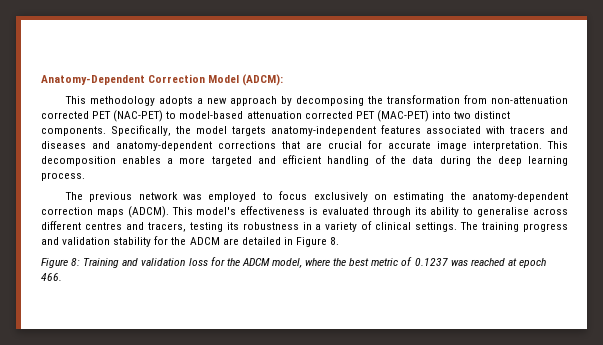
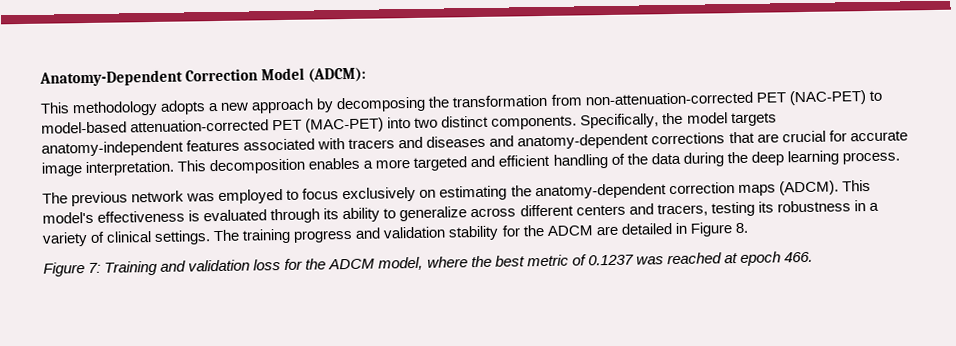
- This methodology adopts a new approach by decomposing the transformation from non-attenuation corrected PET (NAC-PET) to model-based attenuation corrected PET (MAC-PET) into two distinct components.
+ This methodology adopts a new approach by decomposing the transformation from non-attenuation-corrected PET (NAC-PET) to model-based attenuation-corrected PET (MAC-PET) into two distinct components.
- This model's effectiveness is evaluated through its ability to generalise across different centres and tracers, testing its robustness in a variety of clinical settings.
+ This model's effectiveness is evaluated through its ability to generalize across different centers and tracers, testing its robustness in a variety of clinical settings.
- Figure 8: Training and validation loss for the ADCM model, where the best metric of 0.1237 was reached at epoch 466.
+ Figure 7: Training and validation loss for the ADCM model, where the best metric of 0.1237 was reached at epoch 466.

